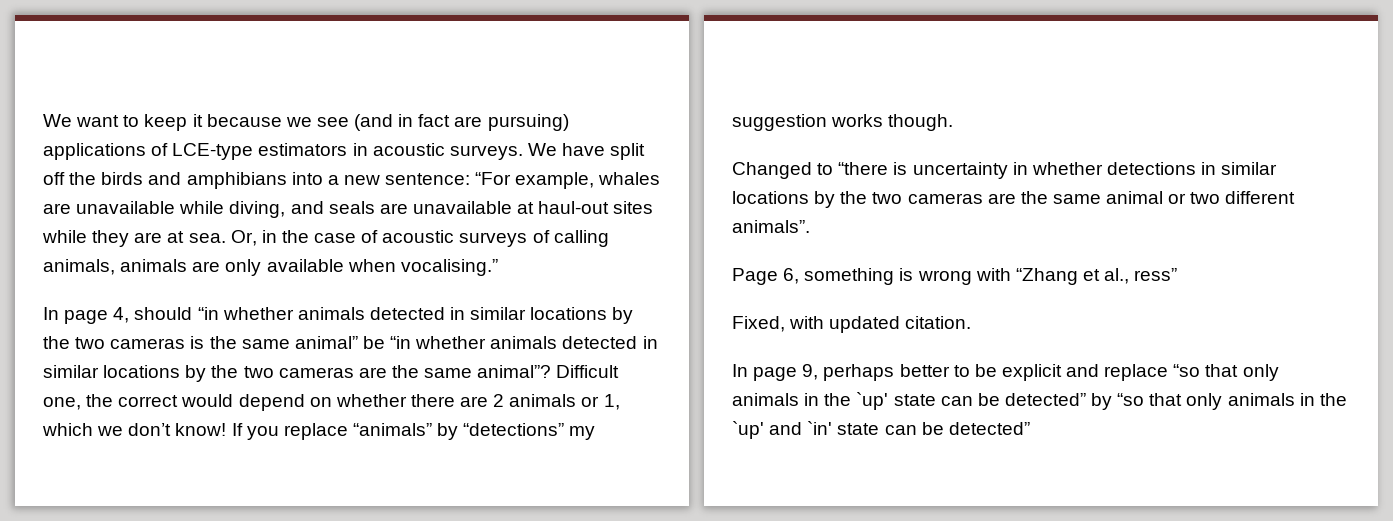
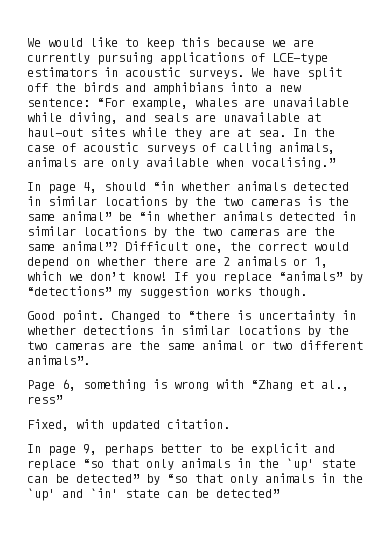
- We want to keep it because we see (and in fact are pursuing) applications of LCE-type estimators in acoustic surveys.
+ We would like to keep this because we are currently pursuing applications of LCE-type estimators in acoustic surveys.
- Or, in the case of acoustic surveys of calling animals, animals are only available when vocalising.”
+ In the case of acoustic surveys of calling animals, animals are only available when vocalising.”
+ Good point.

